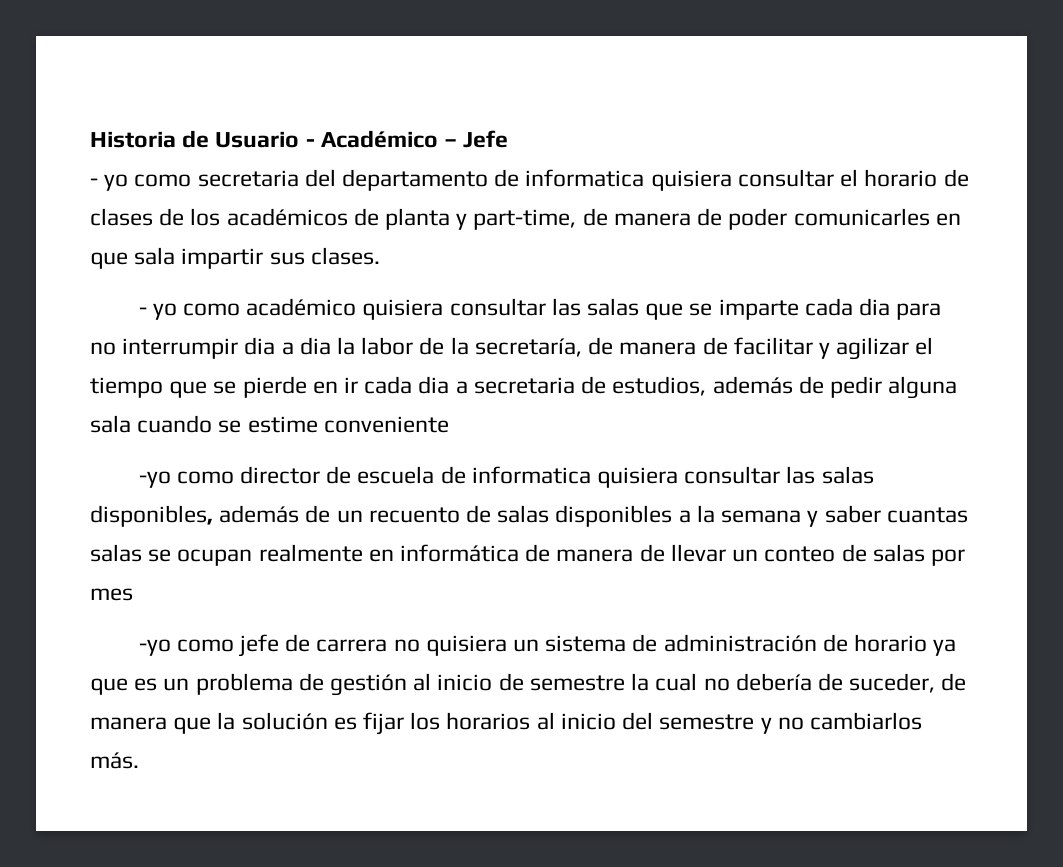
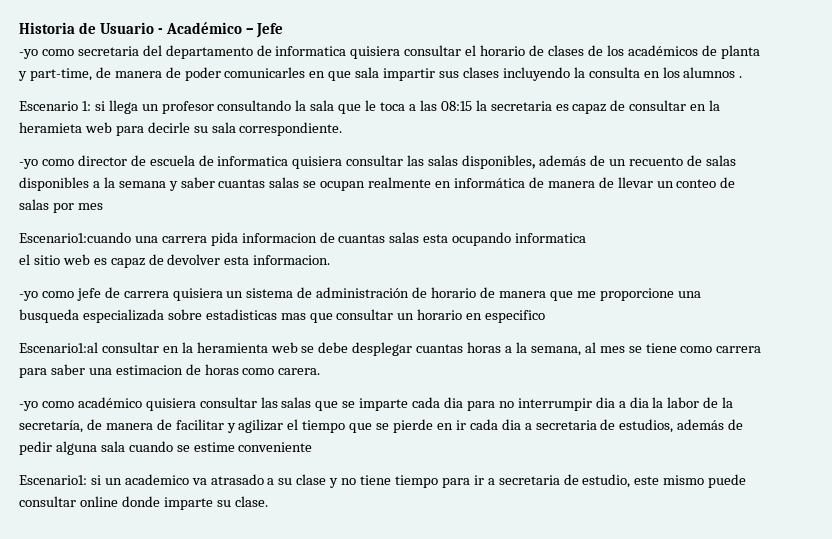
- - yo como secretaria del departamento de informatica quisiera consultar el horario de clases de los académicos de planta y part-time, de manera de poder comunicarles en que sala impartir sus clases.
- - yo como académico quisiera consultar las salas que se imparte cada dia para no interrumpir dia a dia la labor de la secretaría, de manera de facilitar y agilizar el tiempo que se pierde en ir cada dia a secretaria de estudios, además de pedir alguna sala cuando se estime conveniente
+ -yo como secretaria del departamento de informatica quisiera consultar el horario de clases de los académicos de planta y part-time, de manera de poder comunicarles en que sala impartir sus clases incluyendo la consulta en los alumnos .
+ Escenario 1: si llega un profesor consultando la sala que le toca a las 08:15 la secretaria es capaz de consultar en la heramieta web para decirle su sala correspondiente.
+ -yo como director de escuela de informatica quisiera consultar las salas disponibles, además de un recuento de salas disponibles a la semana y saber cuantas salas se ocupan realmente en informática de manera de llevar un conteo de salas por mes
+ Escenario1:cuando una carrera pida informacion de cuantas salas esta ocupando informatica
+ el sitio web es capaz de devolver esta informacion.
+ -yo como jefe de carrera quisiera un sistema de administración de horario de manera que me proporcione una busqueda especializada sobre estadisticas mas que consultar un horario en especifico
+ Escenario1:al consultar en la heramienta web se debe desplegar cuantas horas a la semana, al mes se tiene como carrera para saber una estimacion de horas como carera.
+ -yo como académico quisiera consultar las salas que se imparte cada dia para no interrumpir dia a dia la labor de la secretaría, de manera de facilitar y agilizar el tiempo que se pierde en ir cada dia a secretaria de estudios, además de pedir alguna sala cuando se estime conveniente
- -yo como director de escuela de informatica quisiera consultar las salas disponibles, además de un recuento de salas disponibles a la semana y saber cuantas salas se ocupan realmente en informática de manera de llevar un conteo de salas por mes
- -yo como jefe de carrera no quisiera un sistema de administración de horario ya que es un problema de gestión al inicio de semestre la cual no debería de suceder, de manera que la solución es fijar los horarios al inicio del semestre y no cambiarlos más.
+ Escenario1: si un academico va atrasado a su clase y no tiene tiempo para ir a secretaria de estudio, este mismo puede consultar online donde imparte su clase.

